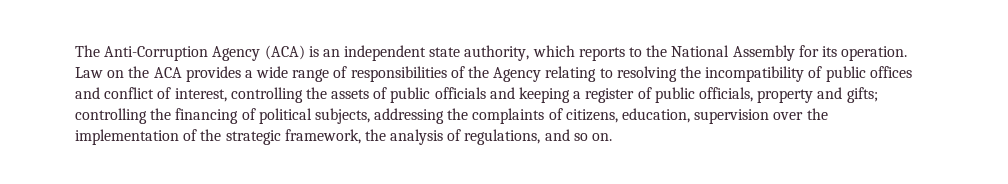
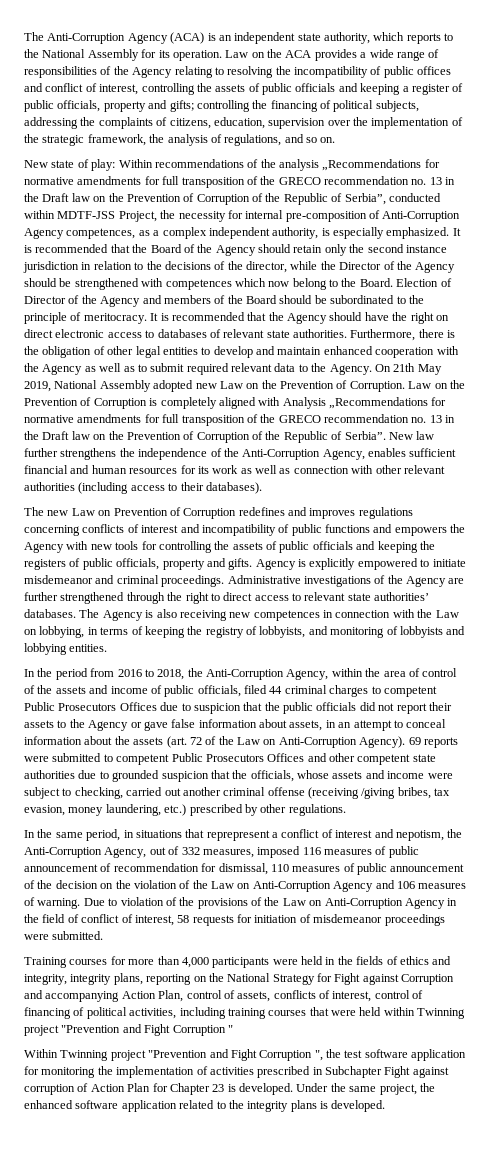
+ New state of play: Within recommendations of the analysis „Recommendations for normative amendments for full transposition of the GRECO recommendation no. 13 in the Draft law on the Prevention of Corruption of the Republic of Serbia”, conducted within MDTF-JSS Project, the necessity for internal pre-composition of Anti-Corruption Agency competences, as a complex independent authority, is especially emphasized. It is recommended that the Board of the Agency should retain only the second instance jurisdiction in relation to the decisions of the director, while the Director of the Agency should be strengthened with competences which now belong to the Board. Election of Director of the Agency and members of the Board should be subordinated to the principle of meritocracy. It is recommended that the Agency should have the right on direct electronic access to databases of relevant state authorities. Furthermore, there is the obligation of other legal entities to develop and maintain enhanced cooperation with the Agency as well as to submit required relevant data to the Agency. On 21th May 2019, National Assembly adopted new Law on the Prevention of Corruption. Law on the Prevention of Corruption is completely aligned with Analysis „Recommendations for normative amendments for full transposition of the GRECO recommendation no. 13 in the Draft law on the Prevention of Corruption of the Republic of Serbia”. New law further strengthens the independence of the Anti-Corruption Agency, enables sufficient financial and human resources for its work as well as connection with other relevant authorities (including access to their databases).
+ The new Law on Prevention of Corruption redefines and improves regulations concerning conflicts of interest and incompatibility of public functions and empowers the Agency with new tools for controlling the assets of public officials and keeping the registers of public officials, property and gifts. Agency is explicitly empowered to initiate misdemeanor and criminal proceedings. Administrative investigations of the Agency are further strengthened through the right to direct access to relevant state authorities’ databases. The Agency is also receiving new competences in connection with the Law on lobbying, in terms of keeping the registry of lobbyists, and monitoring of lobbyists and lobbying entities.
+ In the period from 2016 to 2018, the Anti-Corruption Agency, within the area of control of the assets and income of public officials, filed 44 criminal charges to competent Public Prosecutors Offices due to suspicion that the public officials did not report their assets to the Agency or gave false information about assets, in an attempt to conceal information about the assets (art. 72 of the Law on Anti-Corruption Agency). 69 reports were submitted to competent Public Prosecutors Offices and other competent state authorities due to grounded suspicion that the officials, whose assets and income were subject to checking, carried out another criminal offense (receiving /giving bribes, tax evasion, money laundering, etc.) prescribed by other regulations.
+ In the same period, in situations that reprepresent a conflict of interest and nepotism, the Anti-Corruption Agency, out of 332 measures, imposed 116 measures of public announcement of recommendation for dismissal, 110 measures of public announcement of the decision on the violation of the Law on Anti-Corruption Agency and 106 measures of warning. Due to violation of the provisions of the Law on Anti-Corruption Agency in the field of conflict of interest, 58 requests for initiation of misdemeanor proceedings were submitted.
+ Training courses for more than 4,000 participants were held in the fields of ethics and integrity, integrity plans, reporting on the National Strategy for Fight against Corruption and accompanying Action Plan, control of assets, conflicts of interest, control of financing of political activities, including training courses that were held within Twinning project "Prevention and Fight Corruption "
+ Within Twinning project "Prevention and Fight Corruption ", the test software application for monitoring the implementation of activities prescribed in Subchapter Fight against corruption of Action Plan for Chapter 23 is developed. Under the same project, the enhanced software application related to the integrity plans is developed.

